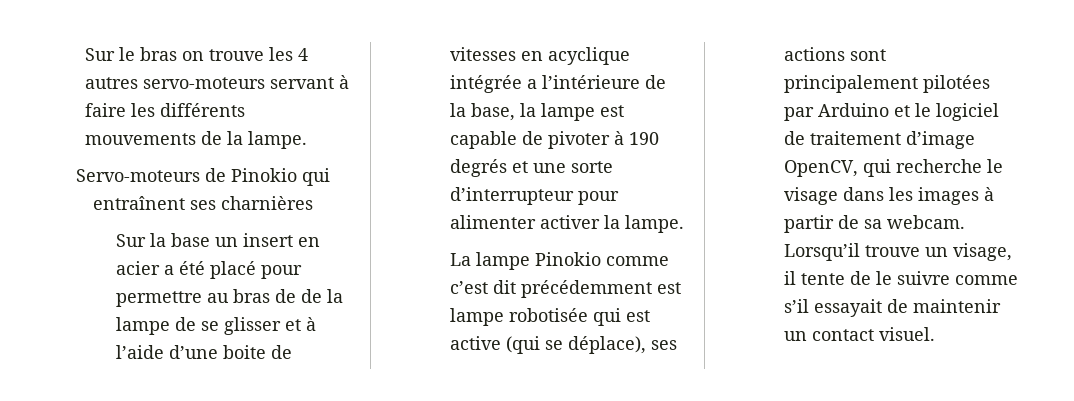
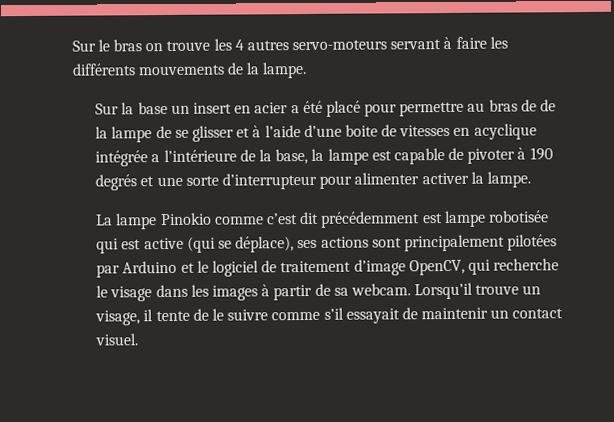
- Servo-moteurs de Pinokio qui entraînent ses charnières

